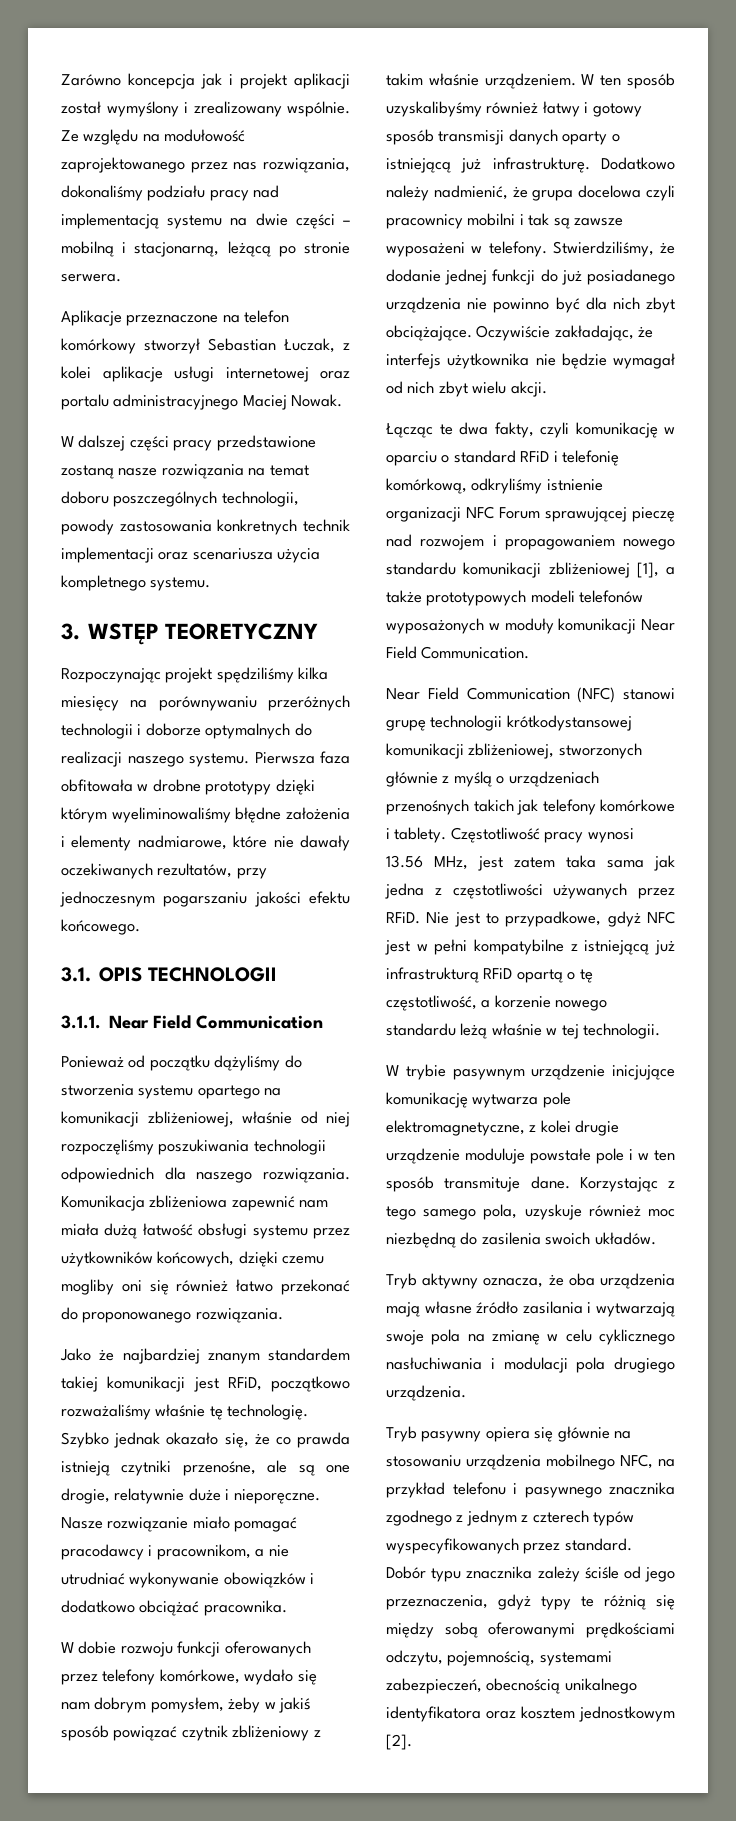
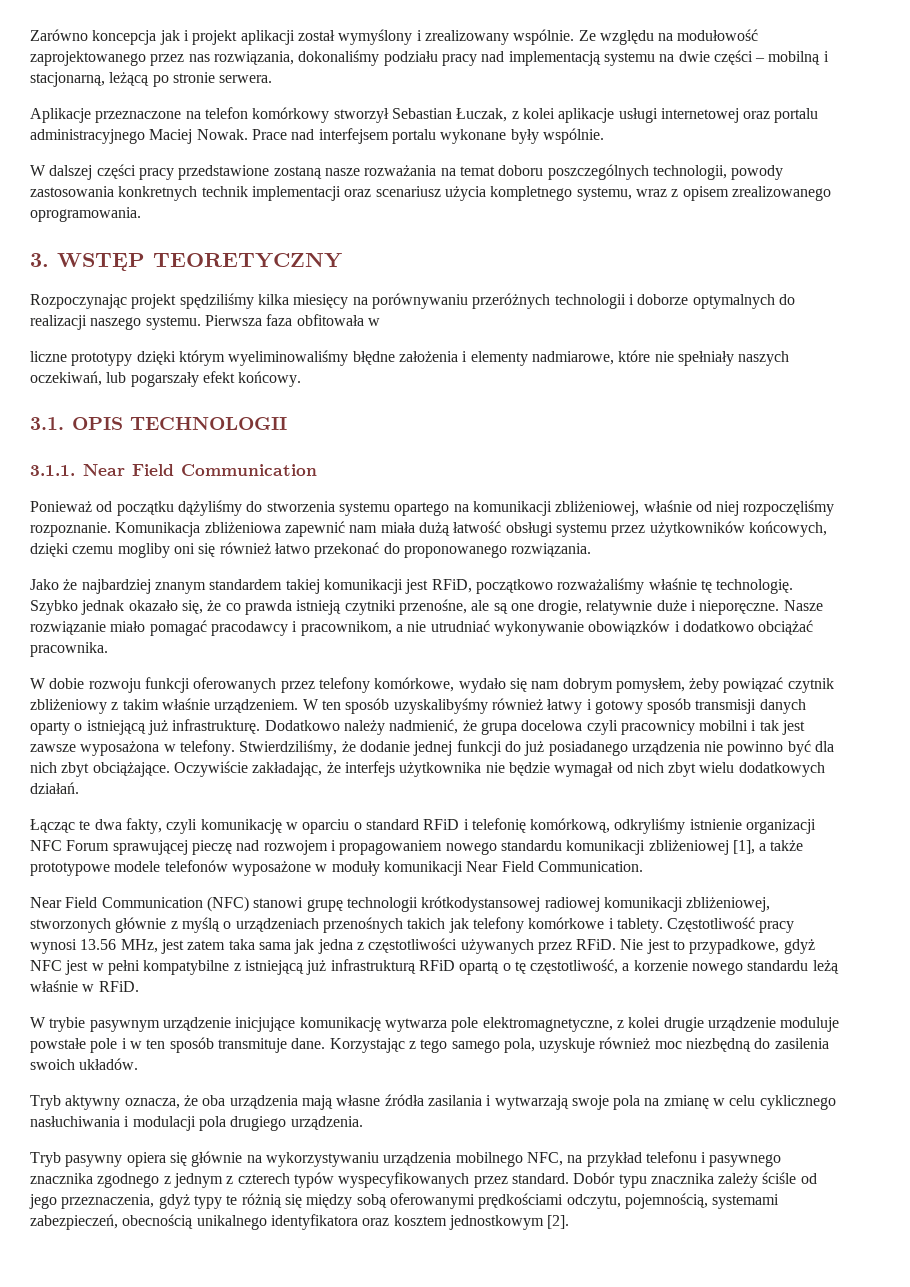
+ Prace nad interfejsem portalu wykonane były wspólnie.
- W dalszej części pracy przedstawione zostaną nasze rozwiązania na temat doboru poszczególnych technologii, powody zastosowania konkretnych technik implementacji oraz scenariusza użycia kompletnego systemu.
+ W dalszej części pracy przedstawione zostaną nasze rozważania na temat doboru poszczególnych technologii, powody zastosowania konkretnych technik implementacji oraz scenariusz użycia kompletnego systemu, wraz z opisem zrealizowanego oprogramowania.
- Pierwsza faza obfitowała w drobne prototypy dzięki którym wyeliminowaliśmy błędne założenia i elementy nadmiarowe, które nie dawały oczekiwanych rezultatów, przy jednoczesnym pogarszaniu jakości efektu końcowego.
+ Pierwsza faza obfitowała w
+ liczne prototypy dzięki którym wyeliminowaliśmy błędne założenia i elementy nadmiarowe, które nie spełniały naszych oczekiwań, lub pogarszały efekt końcowy.
- Ponieważ od początku dążyliśmy do stworzenia systemu opartego na komunikacji zbliżeniowej, właśnie od niej rozpoczęliśmy poszukiwania technologii odpowiednich dla naszego rozwiązania.
+ Ponieważ od początku dążyliśmy do stworzenia systemu opartego na komunikacji zbliżeniowej, właśnie od niej rozpoczęliśmy rozpoznanie.
- W dobie rozwoju funkcji oferowanych przez telefony komórkowe, wydało się nam dobrym pomysłem, żeby w jakiś sposób powiązać czytnik zbliżeniowy z takim właśnie urządzeniem.
+ W dobie rozwoju funkcji oferowanych przez telefony komórkowe, wydało się nam dobrym pomysłem, żeby powiązać czytnik zbliżeniowy z takim właśnie urządzeniem.
- Dodatkowo należy nadmienić, że grupa docelowa czyli pracownicy mobilni i tak są zawsze wyposażeni w telefony.
+ Dodatkowo należy nadmienić, że grupa docelowa czyli pracownicy mobilni i tak jest zawsze wyposażona w telefony.
- Oczywiście zakładając, że interfejs użytkownika nie będzie wymagał od nich zbyt wielu akcji.
+ Oczywiście zakładając, że interfejs użytkownika nie będzie wymagał od nich zbyt wielu dodatkowych działań.
- Łącząc te dwa fakty, czyli komunikację w oparciu o standard RFiD i telefonię komórkową, odkryliśmy istnienie organizacji NFC Forum sprawującej pieczę nad rozwojem i propagowaniem nowego standardu komunikacji zbliżeniowej [1], a także prototypowych modeli telefonów wyposażonych w moduły komunikacji Near Field Communication.
+ Łącząc te dwa fakty, czyli komunikację w oparciu o standard RFiD i telefonię komórkową, odkryliśmy istnienie organizacji NFC Forum sprawującej pieczę nad rozwojem i propagowaniem nowego standardu komunikacji zbliżeniowej [1], a także prototypowe modele telefonów wyposażone w moduły komunikacji Near Field Communication.
- Near Field Communication (NFC) stanowi grupę technologii krótkodystansowej komunikacji zbliżeniowej, stworzonych głównie z myślą o urządzeniach przenośnych takich jak telefony komórkowe i tablety.
+ Near Field Communication (NFC) stanowi grupę technologii krótkodystansowej radiowej komunikacji zbliżeniowej, stworzonych głównie z myślą o urządzeniach przenośnych takich jak telefony komórkowe i tablety.
- Nie jest to przypadkowe, gdyż NFC jest w pełni kompatybilne z istniejącą już infrastrukturą RFiD opartą o tę częstotliwość, a korzenie nowego standardu leżą właśnie w tej technologii.
+ Nie jest to przypadkowe, gdyż NFC jest w pełni kompatybilne z istniejącą już infrastrukturą RFiD opartą o tę częstotliwość, a korzenie nowego standardu leżą właśnie w RFiD.
- Tryb aktywny oznacza, że oba urządzenia mają własne źródło zasilania i wytwarzają swoje pola na zmianę w celu cyklicznego nasłuchiwania i modulacji pola drugiego urządzenia.
+ Tryb aktywny oznacza, że oba urządzenia mają własne źródła zasilania i wytwarzają swoje pola na zmianę w celu cyklicznego nasłuchiwania i modulacji pola drugiego urządzenia.
- Tryb pasywny opiera się głównie na stosowaniu urządzenia mobilnego NFC, na przykład telefonu i pasywnego znacznika zgodnego z jednym z czterech typów wyspecyfikowanych przez standard.
+ Tryb pasywny opiera się głównie na wykorzystywaniu urządzenia mobilnego NFC, na przykład telefonu i pasywnego znacznika zgodnego z jednym z czterech typów wyspecyfikowanych przez standard.

